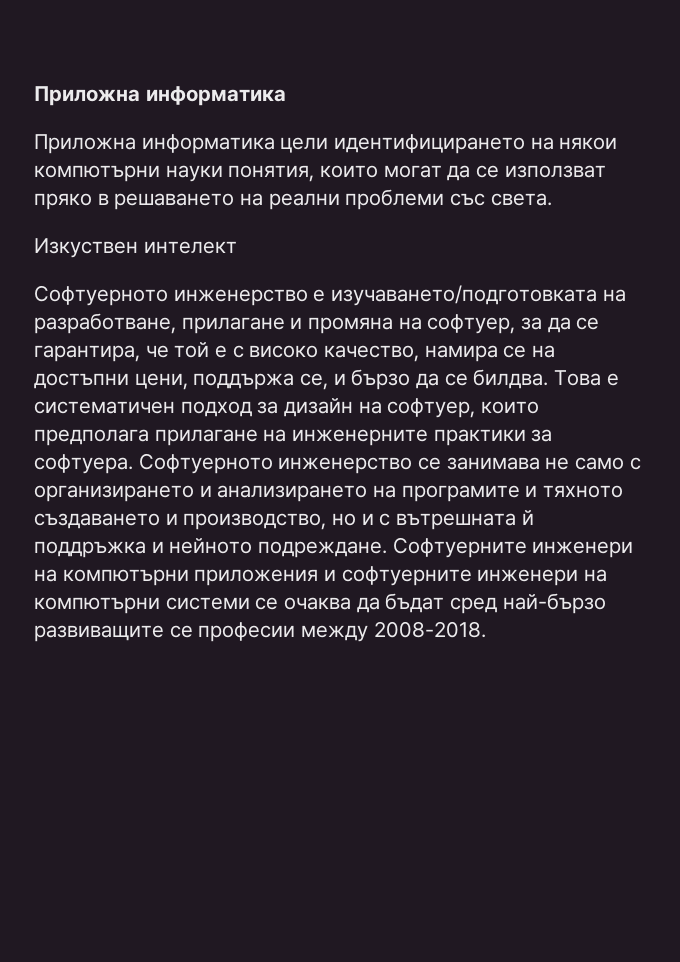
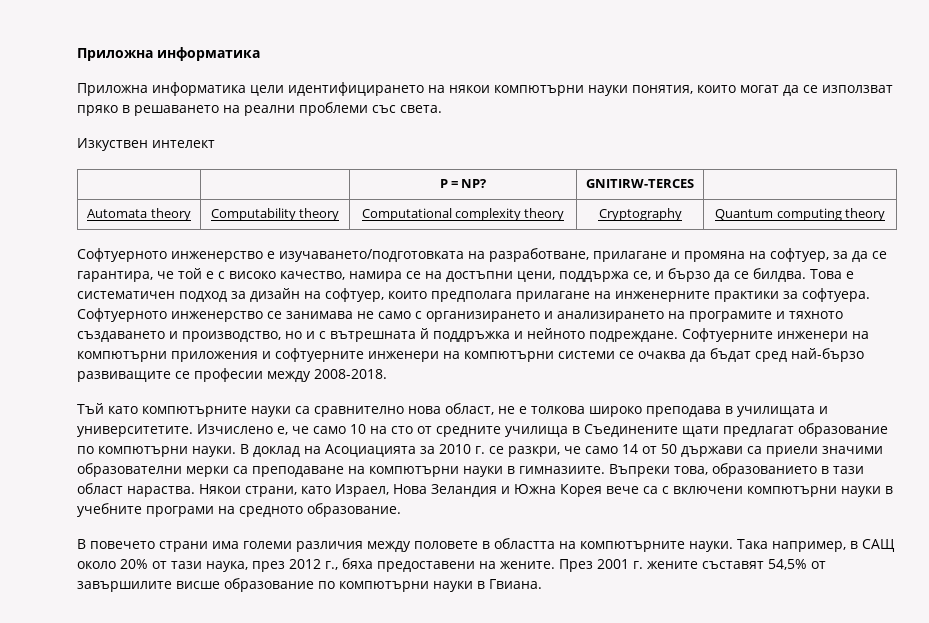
+ | | P = NP? | GNITIRW-TERCES |
+ Automata theory | Computability theory | Computational complexity theory | Cryptography | Quantum computing theory
+ Тъй като компютърните науки са сравнително нова област, не е толкова широко преподава в училищата и университетите. Изчислено е, че само 10 на сто от средните училища в Съединените щати предлагат образование по компютърни науки. В доклад на Асоциацията за 2010 г. се разкри, че само 14 от 50 държави са приели значими образователни мерки са преподаване на компютърни науки в гимназиите. Въпреки това, образованието в тази област нараства. Някои страни, като Израел, Нова Зеландия и Южна Корея вече са с включени компютърни науки в учебните програми на средното образование.
+ В повечето страни има големи различия между половете в областта на компютърните науки. Така например, в САЩ около 20% от тази наука, през 2012 г., бяха предоставени на жените. През 2001 г. жените съставят 54,5% от завършилите висше образование по компютърни науки в Гвиана.

